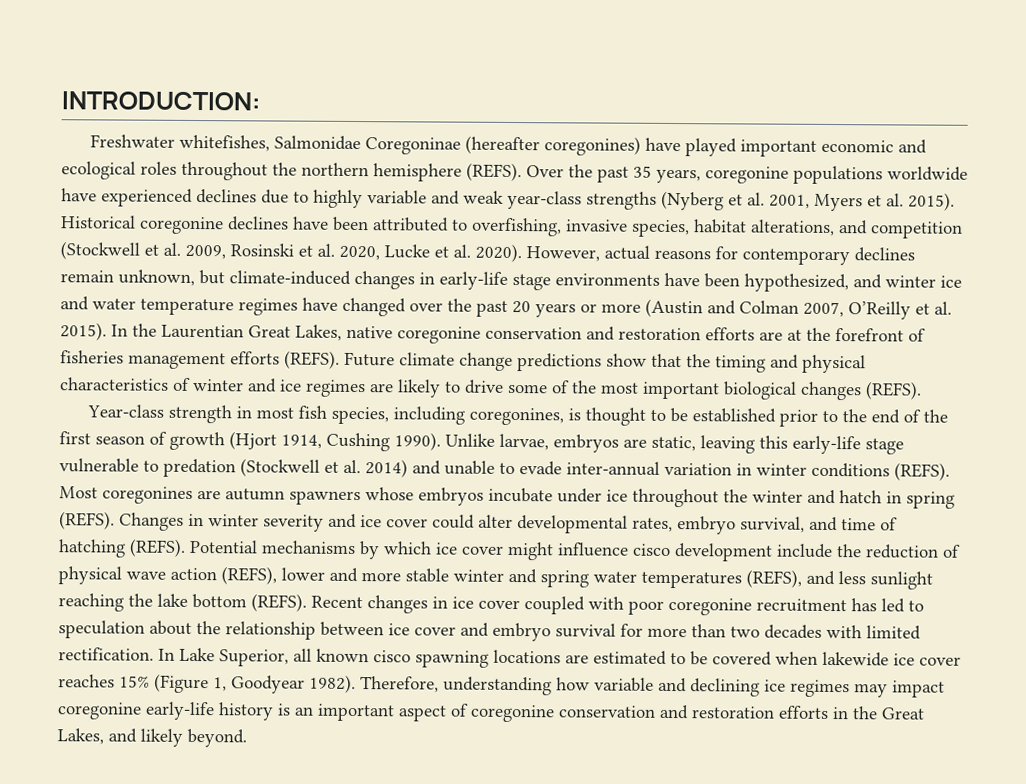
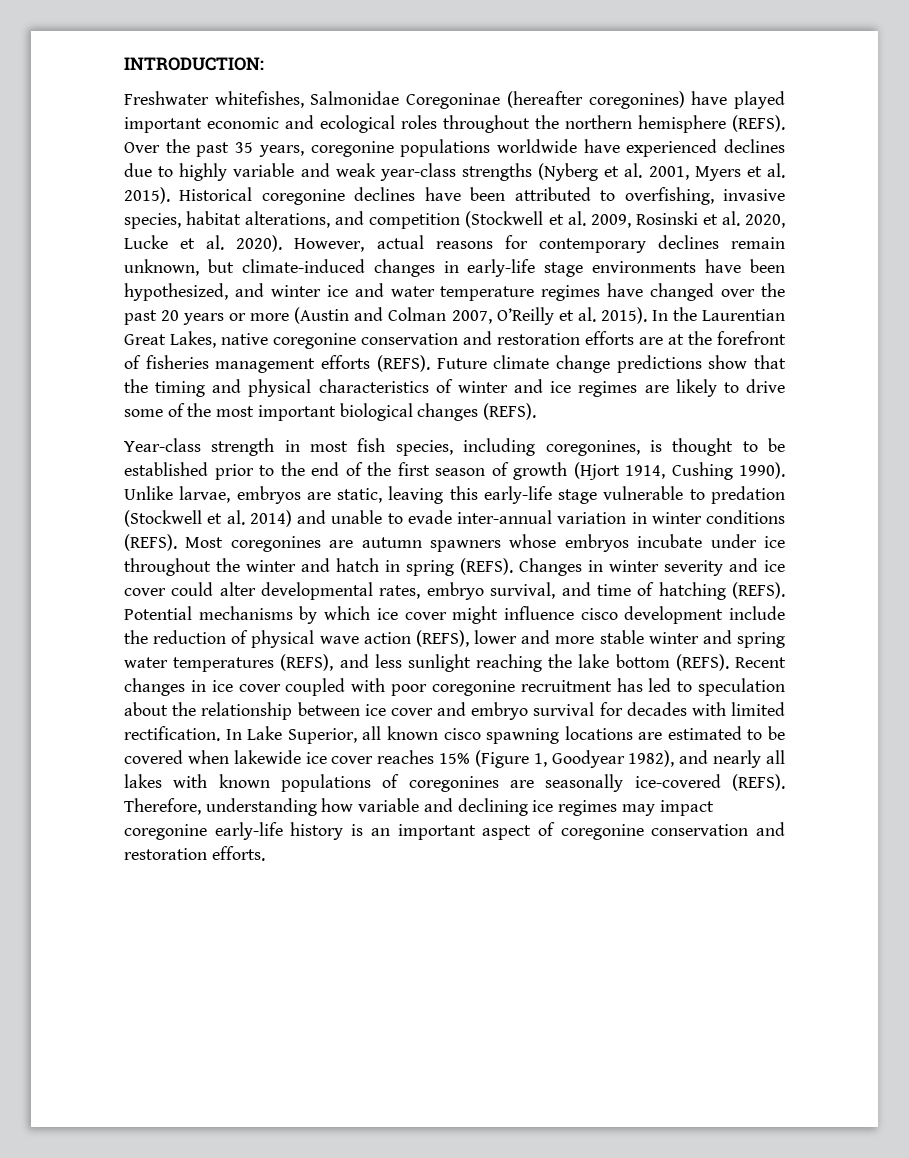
- Recent changes in ice cover coupled with poor coregonine recruitment has led to speculation about the relationship between ice cover and embryo survival for more than two decades with limited rectification.
+ Recent changes in ice cover coupled with poor coregonine recruitment has led to speculation about the relationship between ice cover and embryo survival for decades with limited rectification.
- In Lake Superior, all known cisco spawning locations are estimated to be covered when lakewide ice cover reaches 15% (Figure 1, Goodyear 1982).
+ In Lake Superior, all known cisco spawning locations are estimated to be covered when lakewide ice cover reaches 15% (Figure 1, Goodyear 1982), and nearly all lakes with known populations of coregonines are seasonally ice-covered (REFS).
- Therefore, understanding how variable and declining ice regimes may impact coregonine early-life history is an important aspect of coregonine conservation and restoration efforts in the Great Lakes, and likely beyond.
+ Therefore, understanding how variable and declining ice regimes may impact coregonine early-life history is an important aspect of coregonine conservation and restoration efforts.

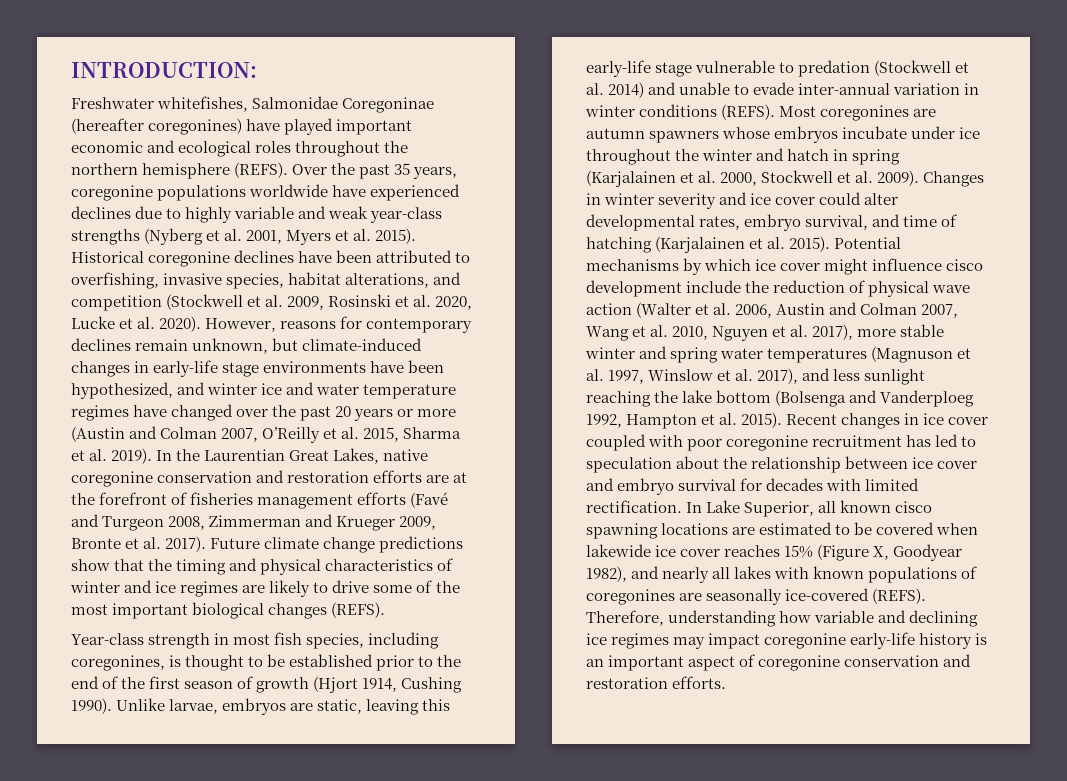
- However, actual reasons for contemporary declines remain unknown, but climate-induced changes in early-life stage environments have been hypothesized, and winter ice and water temperature regimes have changed over the past 20 years or more (Austin and Colman 2007, O’Reilly et al. 2015).
+ However, reasons for contemporary declines remain unknown, but climate-induced changes in early-life stage environments have been hypothesized, and winter ice and water temperature regimes have changed over the past 20 years or more (Austin and Colman 2007, O’Reilly et al. 2015, Sharma et al. 2019).
- In the Laurentian Great Lakes, native coregonine conservation and restoration efforts are at the forefront of fisheries management efforts (REFS).
+ In the Laurentian Great Lakes, native coregonine conservation and restoration efforts are at the forefront of fisheries management efforts (Favé and Turgeon 2008, Zimmerman and Krueger 2009, Bronte et al. 2017).
- Most coregonines are autumn spawners whose embryos incubate under ice throughout the winter and hatch in spring (REFS).
+ Most coregonines are autumn spawners whose embryos incubate under ice throughout the winter and hatch in spring (Karjalainen et al. 2000, Stockwell et al. 2009).
- Changes in winter severity and ice cover could alter developmental rates, embryo survival, and time of hatching (REFS).
+ Changes in winter severity and ice cover could alter developmental rates, embryo survival, and time of hatching (Karjalainen et al. 2015).
- Potential mechanisms by which ice cover might influence cisco development include the reduction of physical wave action (REFS), lower and more stable winter and spring water temperatures (REFS), and less sunlight reaching the lake bottom (REFS).
+ Potential mechanisms by which ice cover might influence cisco development include the reduction of physical wave action (Walter et al. 2006, Austin and Colman 2007, Wang et al. 2010, Nguyen et al. 2017), more stable winter and spring water temperatures (Magnuson et al. 1997, Winslow et al. 2017), and less sunlight reaching the lake bottom (Bolsenga and Vanderploeg 1992, Hampton et al. 2015).
- In Lake Superior, all known cisco spawning locations are estimated to be covered when lakewide ice cover reaches 15% (Figure 1, Goodyear 1982), and nearly all lakes with known populations of coregonines are seasonally ice-covered (REFS).
+ In Lake Superior, all known cisco spawning locations are estimated to be covered when lakewide ice cover reaches 15% (Figure X, Goodyear 1982), and nearly all lakes with known populations of coregonines are seasonally ice-covered (REFS).

